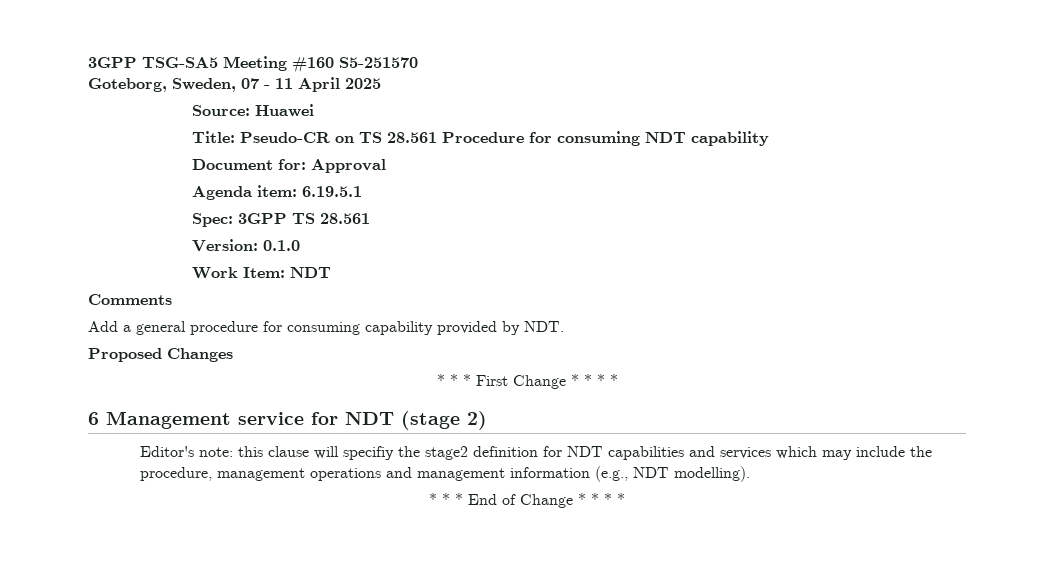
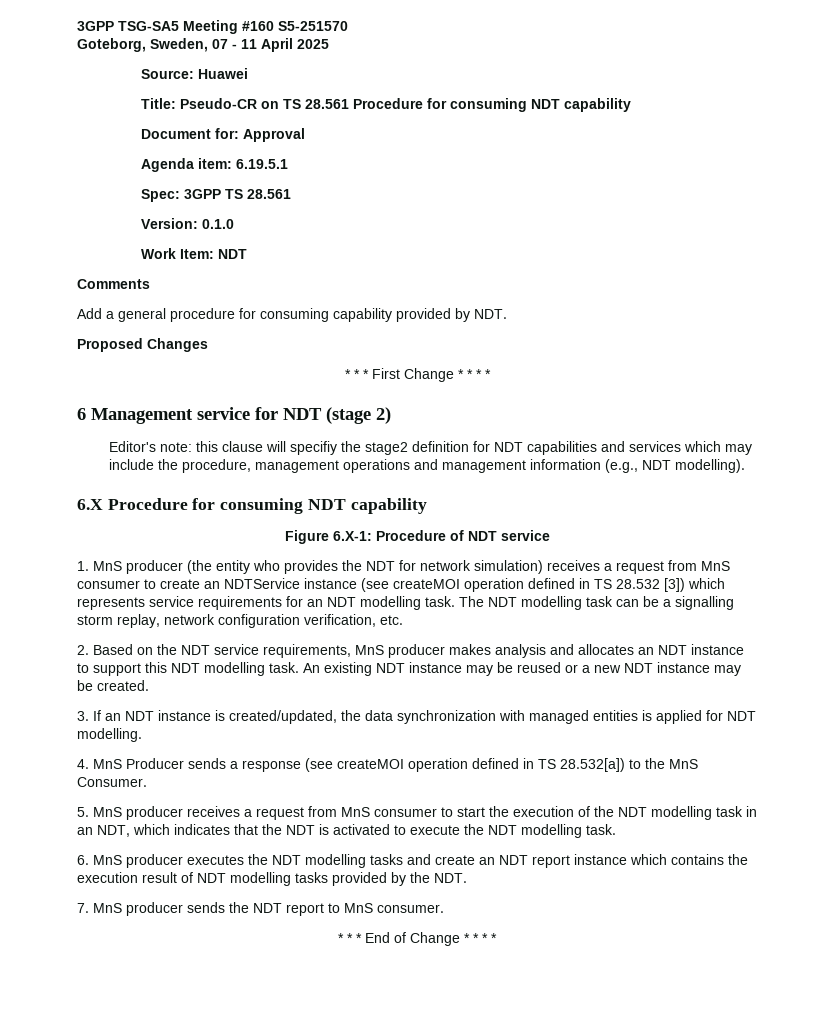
+ 6.X Procedure for consuming NDT capability
+ Figure 6.X-1: Procedure of NDT service
+ 1. MnS producer (the entity who provides the NDT for network simulation) receives a request from MnS consumer to create an NDTService instance (see createMOI operation defined in TS 28.532 [3]) which represents service requirements for an NDT modelling task. The NDT modelling task can be a signalling storm replay, network configuration verification, etc.
+ 2. Based on the NDT service requirements, MnS producer makes analysis and allocates an NDT instance to support this NDT modelling task. An existing NDT instance may be reused or a new NDT instance may be created.
+ 3. If an NDT instance is created/updated, the data synchronization with managed entities is applied for NDT modelling.
+ 4. MnS Producer sends a response (see createMOI operation defined in TS 28.532[a]) to the MnS Consumer.
+ 5. MnS producer receives a request from MnS consumer to start the execution of the NDT modelling task in an NDT, which indicates that the NDT is activated to execute the NDT modelling task.
+ 6. MnS producer executes the NDT modelling tasks and create an NDT report instance which contains the execution result of NDT modelling tasks provided by the NDT.
+ 7. MnS producer sends the NDT report to MnS consumer.

